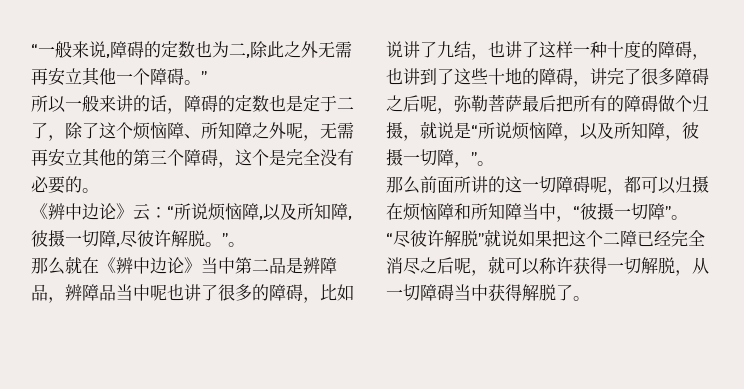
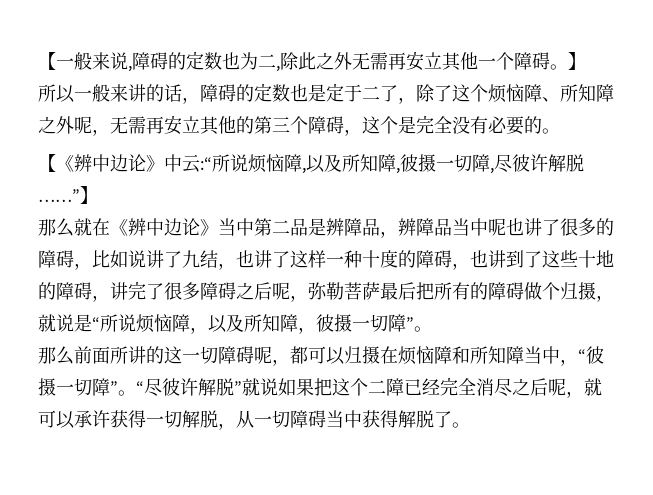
- “一般来说,障碍的定数也为二,除此之外无需再安立其他一个障碍。”
+ 【一般来说,障碍的定数也为二,除此之外无需再安立其他一个障碍。】
- 《辨中边论》云：“所说烦恼障,以及所知障,彼摄一切障,尽彼许解脱。”。
+ 【《辨中边论》中云:“所说烦恼障,以及所知障,彼摄一切障,尽彼许解脱……”】
- 那么就在《辨中边论》当中第二品是辨障品，辨障品当中呢也讲了很多的障碍，比如说讲了九结，也讲了这样一种十度的障碍，也讲到了这些十地的障碍，讲完了很多障碍之后呢，弥勒菩萨最后把所有的障碍做个归摄，就说是“所说烦恼障，以及所知障，彼摄一切障，”。
+ 那么就在《辨中边论》当中第二品是辨障品，辨障品当中呢也讲了很多的障碍，比如说讲了九结，也讲了这样一种十度的障碍，也讲到了这些十地的障碍，讲完了很多障碍之后呢，弥勒菩萨最后把所有的障碍做个归摄，就说是“所说烦恼障，以及所知障，彼摄一切障”。
- 那么前面所讲的这一切障碍呢，都可以归摄在烦恼障和所知障当中，“彼摄一切障”。
- “尽彼许解脱”就说如果把这个二障已经完全消尽之后呢，就可以称许获得一切解脱，从一切障碍当中获得解脱了。
+ 那么前面所讲的这一切障碍呢，都可以归摄在烦恼障和所知障当中，“彼摄一切障”。“尽彼许解脱”就说如果把这个二障已经完全消尽之后呢，就可以承许获得一切解脱，从一切障碍当中获得解脱了。

